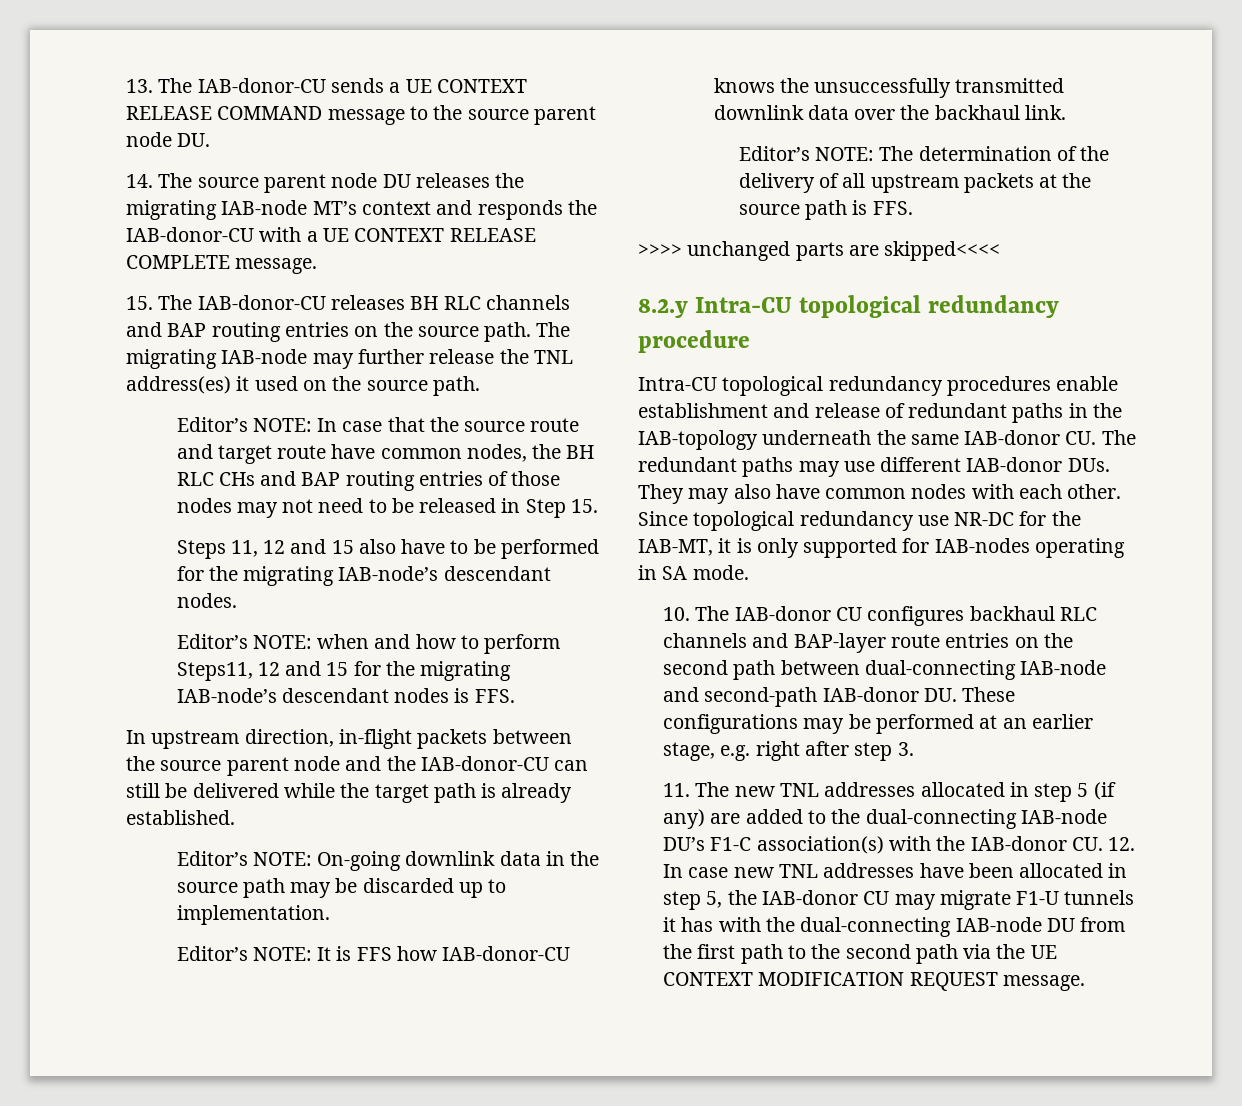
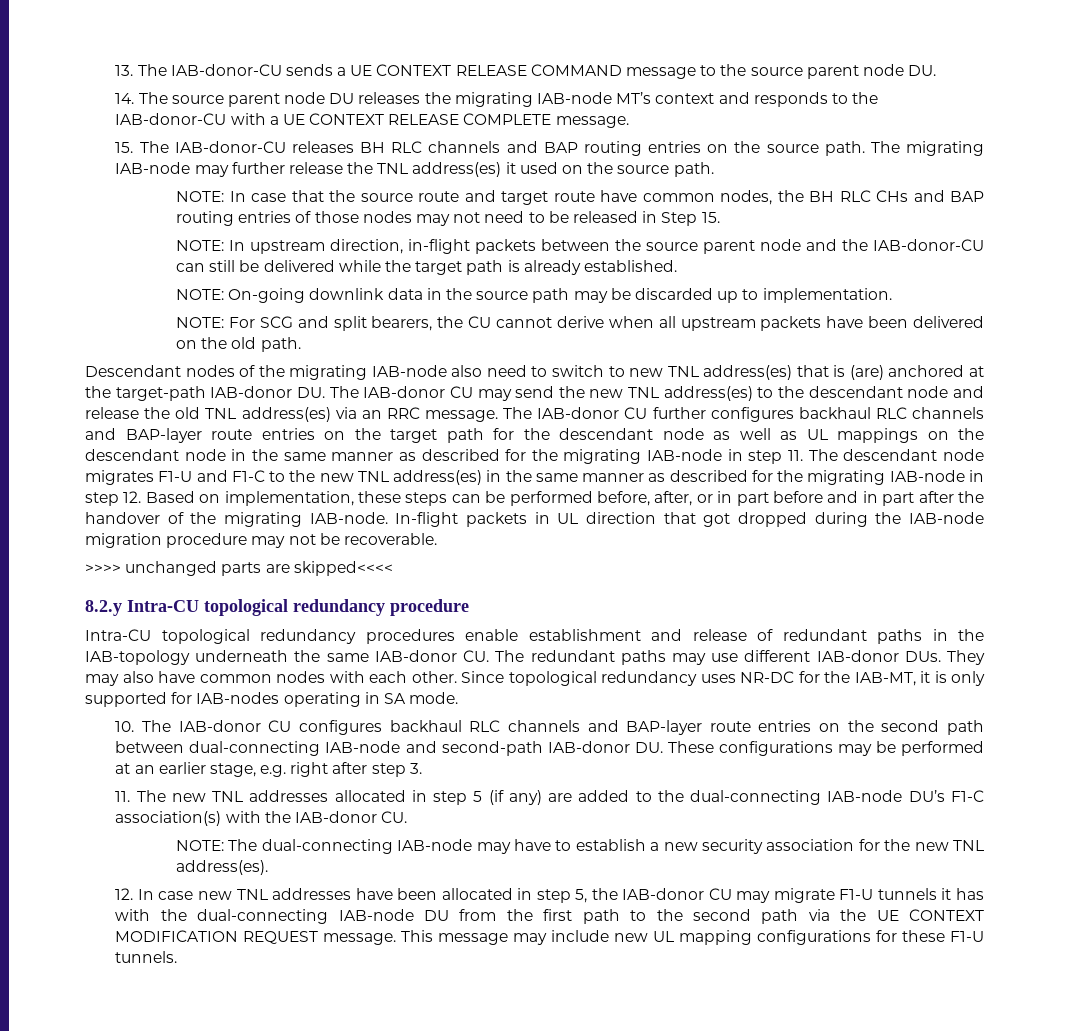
- 14. The source parent node DU releases the migrating IAB-node MT’s context and responds the IAB-donor-CU with a UE CONTEXT RELEASE COMPLETE message.
+ 14. The source parent node DU releases the migrating IAB-node MT’s context and responds to the IAB-donor-CU with a UE CONTEXT RELEASE COMPLETE message.
- Editor’s NOTE: In case that the source route and target route have common nodes, the BH RLC CHs and BAP routing entries of those nodes may not need to be released in Step 15.
+ NOTE: In case that the source route and target route have common nodes, the BH RLC CHs and BAP routing entries of those nodes may not need to be released in Step 15.
- Steps 11, 12 and 15 also have to be performed for the migrating IAB-node’s descendant nodes.
- Editor’s NOTE: when and how to perform Steps11, 12 and 15 for the migrating IAB-node’s descendant nodes is FFS.
- In upstream direction, in-flight packets between the source parent node and the IAB-donor-CU can still be delivered while the target path is already established.
+ NOTE: In upstream direction, in-flight packets between the source parent node and the IAB-donor-CU can still be delivered while the target path is already established.
- Editor’s NOTE: On-going downlink data in the source path may be discarded up to implementation.
+ NOTE: On-going downlink data in the source path may be discarded up to implementation.
- Editor’s NOTE: It is FFS how IAB-donor-CU knows the unsuccessfully transmitted downlink data over the backhaul link.
- Editor’s NOTE: The determination of the delivery of all upstream packets at the source path is FFS.
+ NOTE: For SCG and split bearers, the CU cannot derive when all upstream packets have been delivered on the old path.
+ Descendant nodes of the migrating IAB-node also need to switch to new TNL address(es) that is (are) anchored at the target-path IAB-donor DU. The IAB-donor CU may send the new TNL address(es) to the descendant node and release the old TNL address(es) via an RRC message. The IAB-donor CU further configures backhaul RLC channels and BAP-layer route entries on the target path for the descendant node as well as UL mappings on the descendant node in the same manner as described for the migrating IAB-node in step 11. The descendant node migrates F1-U and F1-C to the new TNL address(es) in the same manner as described for the migrating IAB-node in step 12. Based on implementation, these steps can be performed before, after, or in part before and in part after the handover of the migrating IAB-node. In-flight packets in UL direction that got dropped during the IAB-node migration procedure may not be recoverable.
- Since topological redundancy use NR-DC for the IAB-MT, it is only supported for IAB-nodes operating in SA mode.
+ Since topological redundancy uses NR-DC for the IAB-MT, it is only supported for IAB-nodes operating in SA mode.
- 11. The new TNL addresses allocated in step 5 (if any) are added to the dual-connecting IAB-node DU’s F1-C association(s) with the IAB-donor CU. 12. In case new TNL addresses have been allocated in step 5, the IAB-donor CU may migrate F1-U tunnels it has with the dual-connecting IAB-node DU from the first path to the second path via the UE CONTEXT MODIFICATION REQUEST message.
+ 11. The new TNL addresses allocated in step 5 (if any) are added to the dual-connecting IAB-node DU’s F1-C association(s) with the IAB-donor CU.
+ NOTE: The dual-connecting IAB-node may have to establish a new security association for the new TNL address(es).
+ 12. In case new TNL addresses have been allocated in step 5, the IAB-donor CU may migrate F1-U tunnels it has with the dual-connecting IAB-node DU from the first path to the second path via the UE CONTEXT MODIFICATION REQUEST message.
+ This message may include new UL mapping configurations for these F1-U tunnels.

